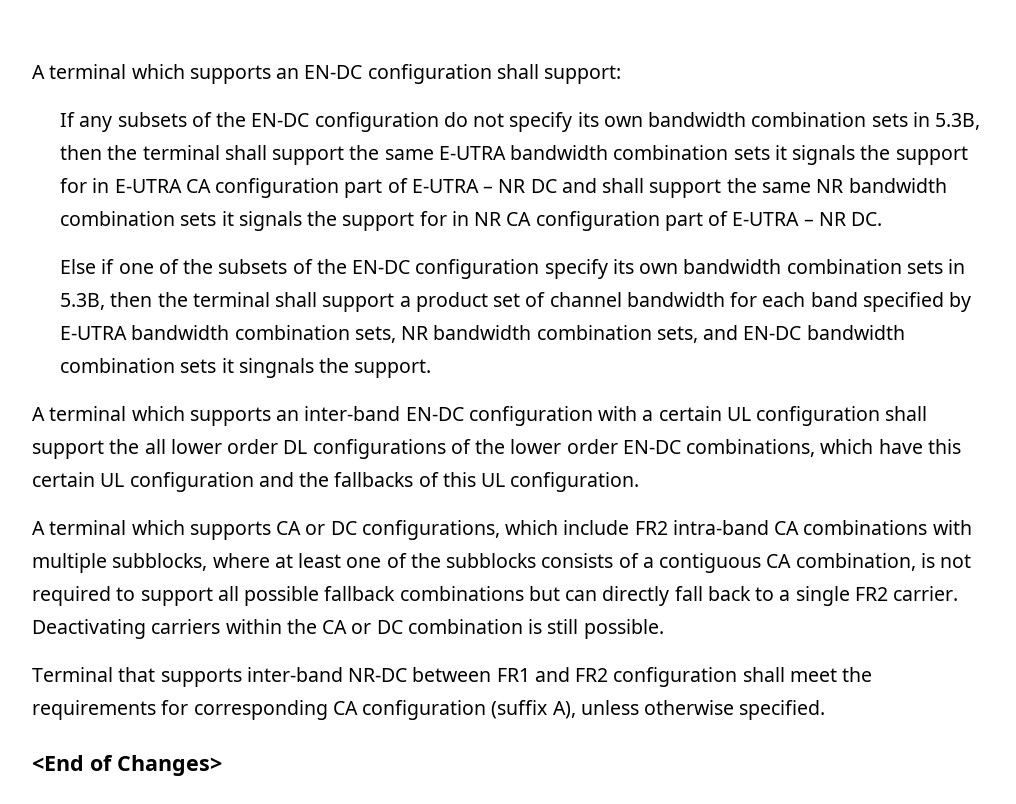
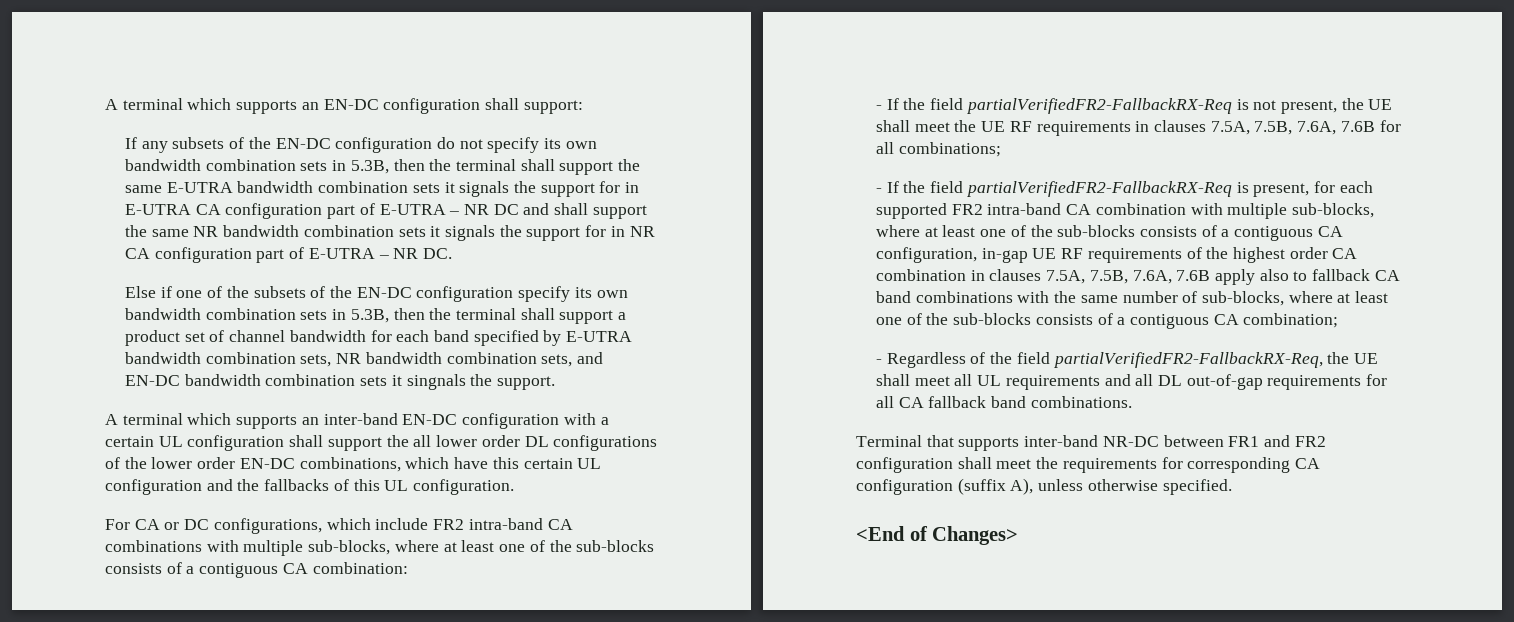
- A terminal which supports CA or DC configurations, which include FR2 intra-band CA combinations with multiple subblocks, where at least one of the subblocks consists of a contiguous CA combination, is not required to support all possible fallback combinations but can directly fall back to a single FR2 carrier. Deactivating carriers within the CA or DC combination is still possible.
+ For CA or DC configurations, which include FR2 intra-band CA combinations with multiple sub-blocks, where at least one of the sub-blocks consists of a contiguous CA combination:
+ - If the field partialVerifiedFR2-FallbackRX-Req is not present, the UE shall meet the UE RF requirements in clauses 7.5A, 7.5B, 7.6A, 7.6B for all combinations;
+ - If the field partialVerifiedFR2-FallbackRX-Req is present, for each supported FR2 intra-band CA combination with multiple sub-blocks, where at least one of the sub-blocks consists of a contiguous CA configuration, in-gap UE RF requirements of the highest order CA combination in clauses 7.5A, 7.5B, 7.6A, 7.6B apply also to fallback CA band combinations with the same number of sub-blocks, where at least one of the sub-blocks consists of a contiguous CA combination;
+ - Regardless of the field partialVerifiedFR2-FallbackRX-Req, the UE shall meet all UL requirements and all DL out-of-gap requirements for all CA fallback band combinations.

